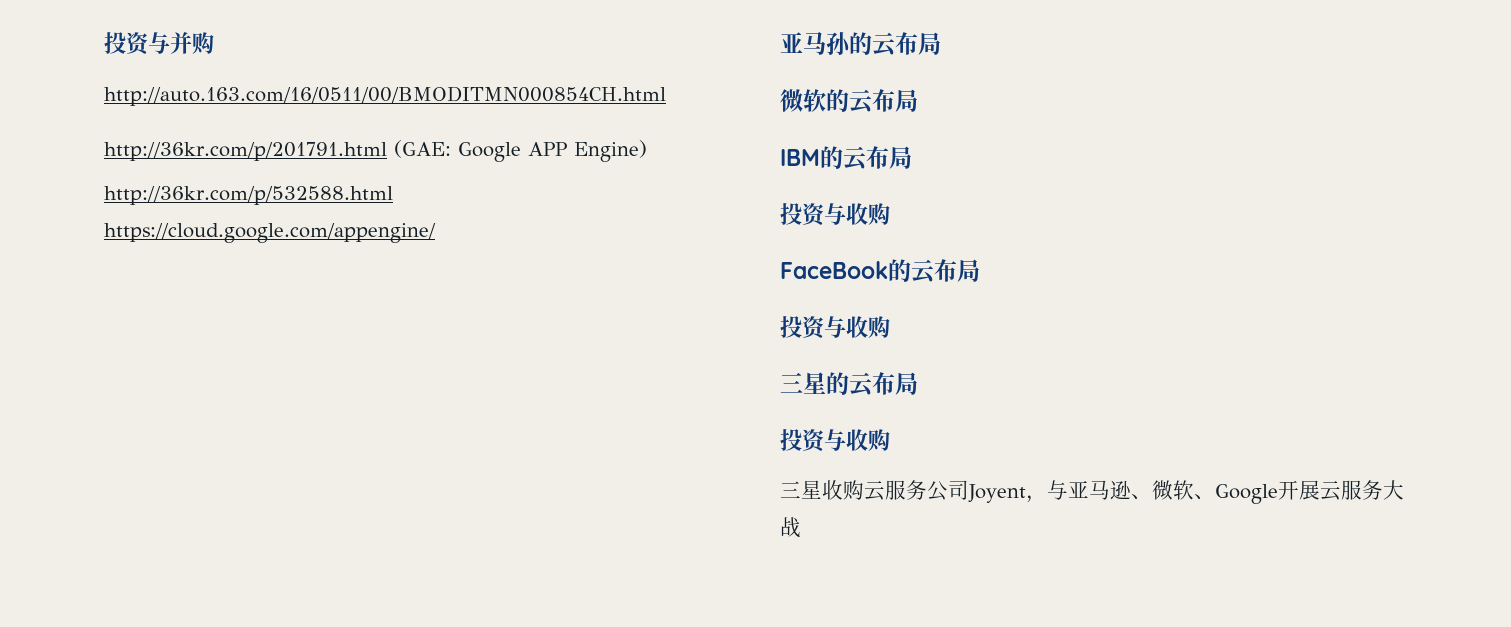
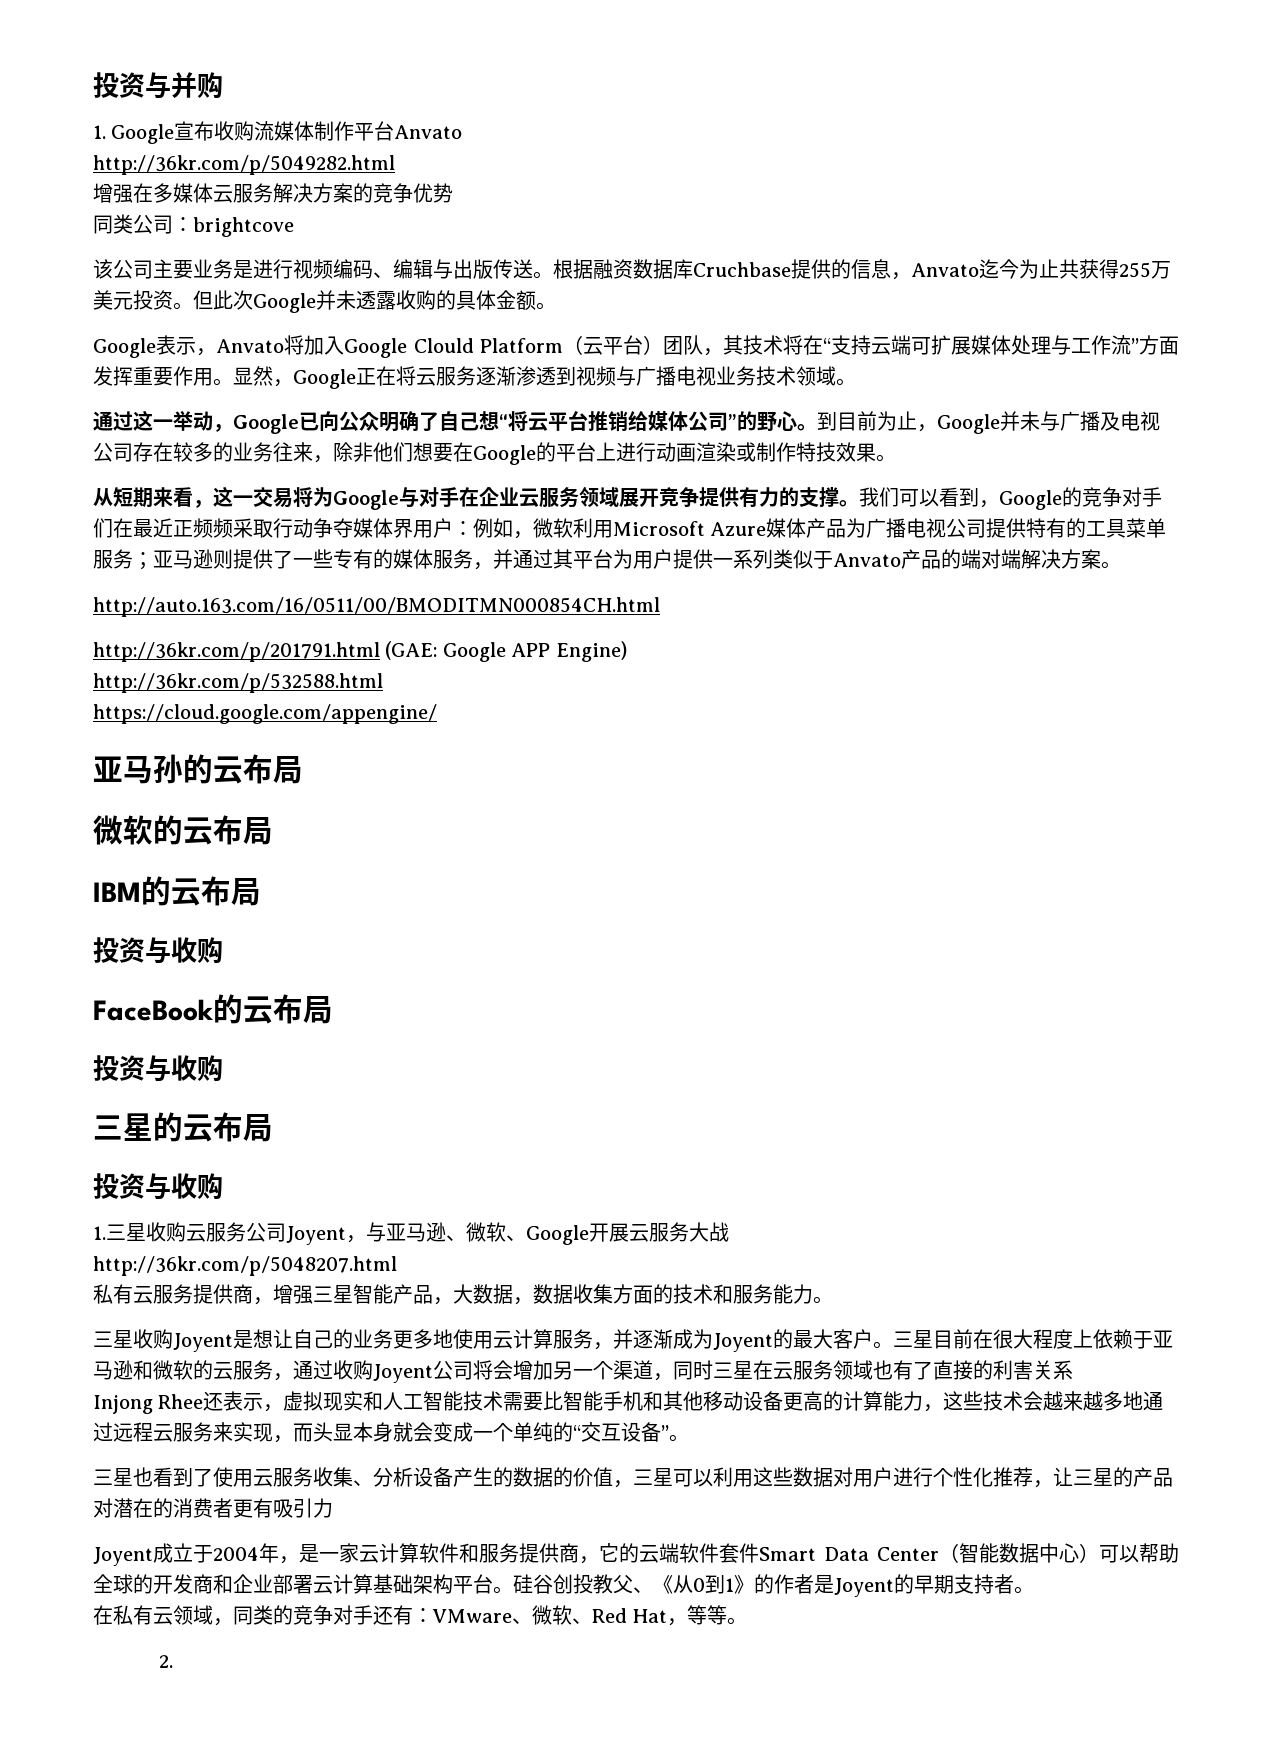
+ 1. Google宣布收购流媒体制作平台Anvato
+ http://36kr.com/p/5049282.html
+ 增强在多媒体云服务解决方案的竞争优势
+ 同类公司：brightcove
+ 该公司主要业务是进行视频编码、编辑与出版传送。根据融资数据库Cruchbase提供的信息，Anvato迄今为止共获得255万美元投资。但此次Google并未透露收购的具体金额。
+ Google表示，Anvato将加入Google Clould Platform（云平台）团队，其技术将在“支持云端可扩展媒体处理与工作流”方面发挥重要作用。显然，Google正在将云服务逐渐渗透到视频与广播电视业务技术领域。
+ 通过这一举动，Google已向公众明确了自己想“将云平台推销给媒体公司”的野心。到目前为止，Google并未与广播及电视公司存在较多的业务往来，除非他们想要在Google的平台上进行动画渲染或制作特技效果。
+ 从短期来看，这一交易将为Google与对手在企业云服务领域展开竞争提供有力的支撑。我们可以看到，Google的竞争对手们在最近正频频采取行动争夺媒体界用户：例如，微软利用Microsoft Azure媒体产品为广播电视公司提供特有的工具菜单服务；亚马逊则提供了一些专有的媒体服务，并通过其平台为用户提供一系列类似于Anvato产品的端对端解决方案。
- 三星收购云服务公司Joyent，与亚马逊、微软、Google开展云服务大战
+ 1.三星收购云服务公司Joyent，与亚马逊、微软、Google开展云服务大战
+ http://36kr.com/p/5048207.html
+ 私有云服务提供商，增强三星智能产品，大数据，数据收集方面的技术和服务能力。
+ 三星收购Joyent是想让自己的业务更多地使用云计算服务，并逐渐成为Joyent的最大客户。三星目前在很大程度上依赖于亚马逊和微软的云服务，通过收购Joyent公司将会增加另一个渠道，同时三星在云服务领域也有了直接的利害关系
+ Injong Rhee还表示，虚拟现实和人工智能技术需要比智能手机和其他移动设备更高的计算能力，这些技术会越来越多地通过远程云服务来实现，而头显本身就会变成一个单纯的“交互设备”。
+ 三星也看到了使用云服务收集、分析设备产生的数据的价值，三星可以利用这些数据对用户进行个性化推荐，让三星的产品对潜在的消费者更有吸引力
+ Joyent成立于2004年，是一家云计算软件和服务提供商，它的云端软件套件Smart Data Center（智能数据中心）可以帮助全球的开发商和企业部署云计算基础架构平台。硅谷创投教父、《从0到1》的作者是Joyent的早期支持者。
+ 在私有云领域，同类的竞争对手还有：VMware、微软、Red Hat，等等。
+ 2.

